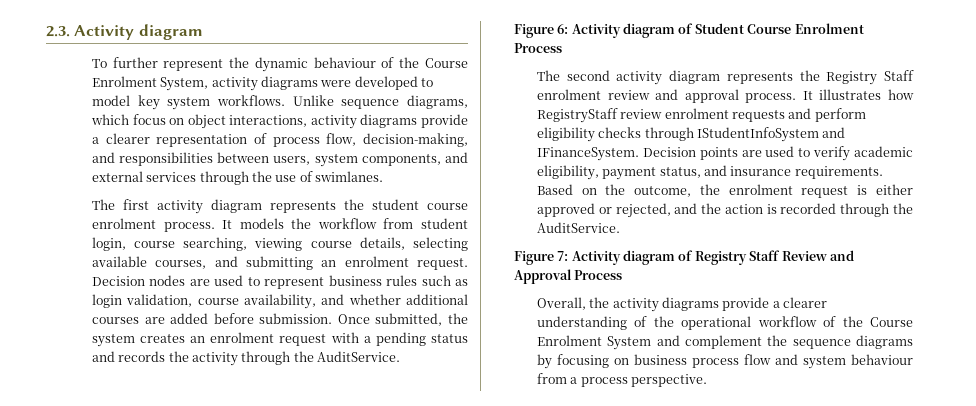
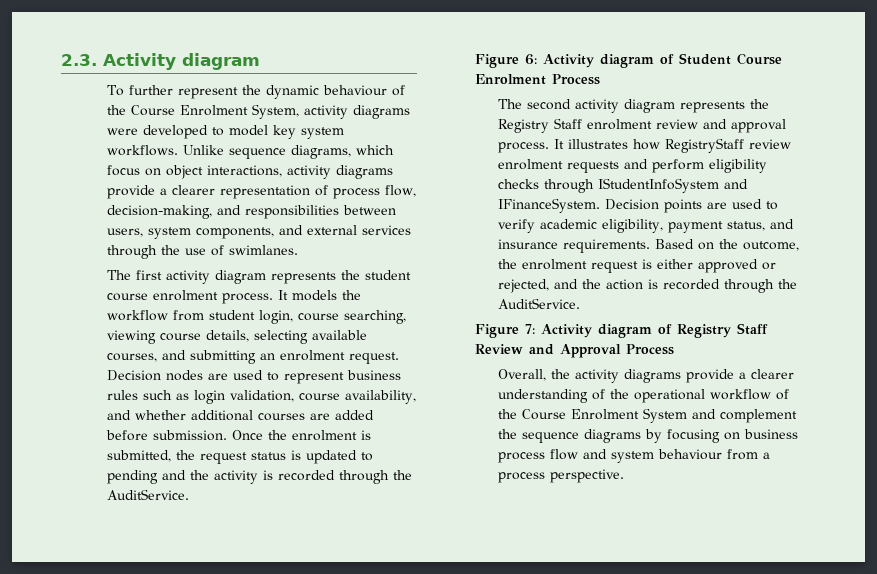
- Once submitted, the system creates an enrolment request with a pending status and records the activity through the AuditService.
+ Once the enrolment is submitted, the request status is updated to pending and the activity is recorded through the AuditService.

